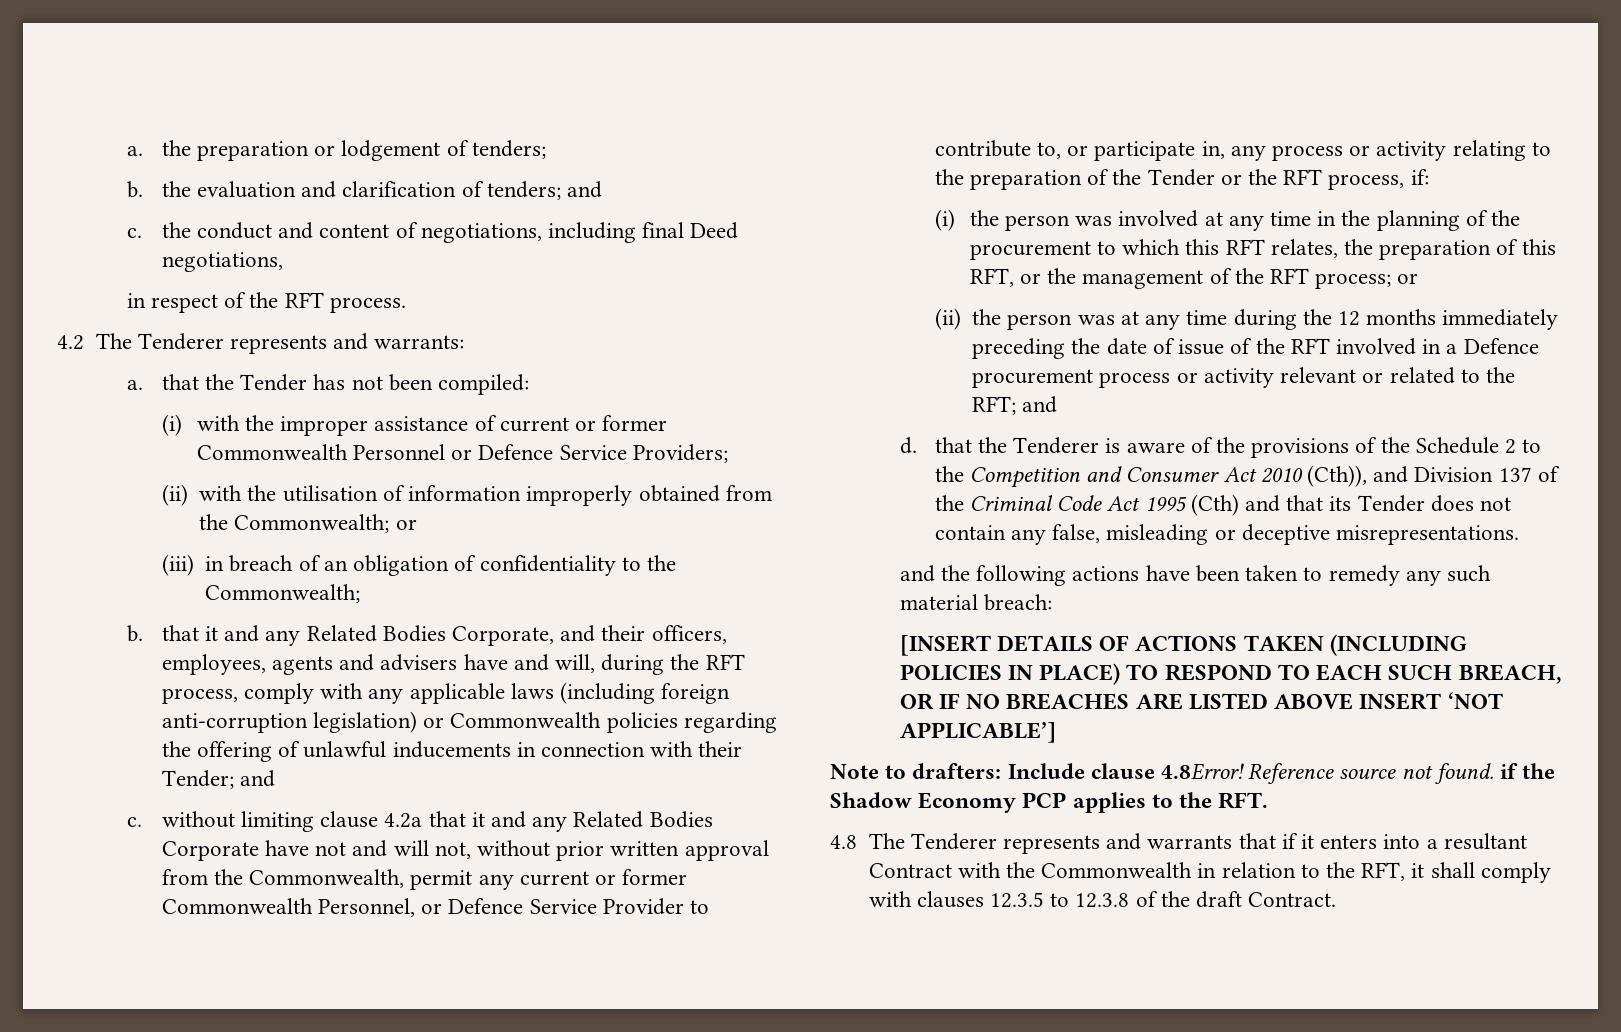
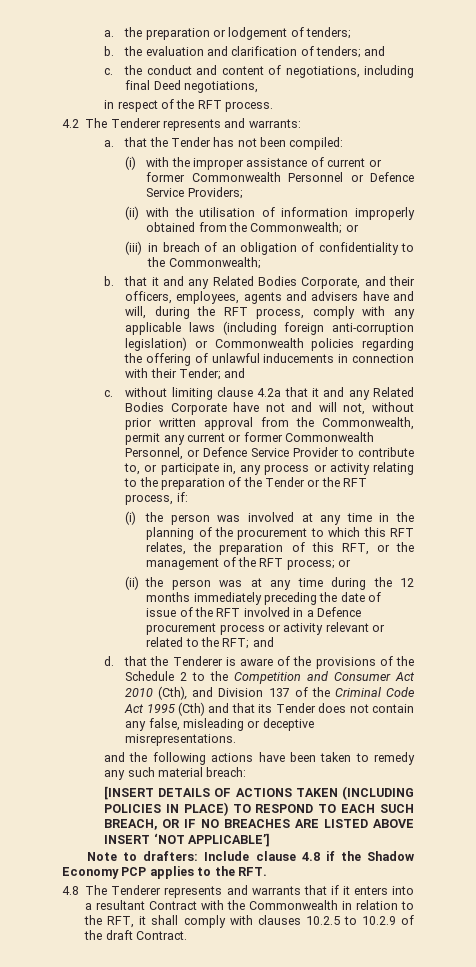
- d. that the Tenderer is aware of the provisions of the Schedule 2 to the Competition and Consumer Act 2010 (Cth)), and Division 137 of the Criminal Code Act 1995 (Cth) and that its Tender does not contain any false, misleading or deceptive misrepresentations.
+ d. that the Tenderer is aware of the provisions of the Schedule 2 to the Competition and Consumer Act 2010 (Cth), and Division 137 of the Criminal Code Act 1995 (Cth) and that its Tender does not contain any false, misleading or deceptive misrepresentations.
- Note to drafters: Include clause 4.8Error! Reference source not found. if the Shadow Economy PCP applies to the RFT.
+ Note to drafters: Include clause 4.8 if the Shadow Economy PCP applies to the RFT.
- 4.8 The Tenderer represents and warrants that if it enters into a resultant Contract with the Commonwealth in relation to the RFT, it shall comply with clauses 12.3.5 to 12.3.8 of the draft Contract.
+ 4.8 The Tenderer represents and warrants that if it enters into a resultant Contract with the Commonwealth in relation to the RFT, it shall comply with clauses 10.2.5 to 10.2.9 of the draft Contract.

